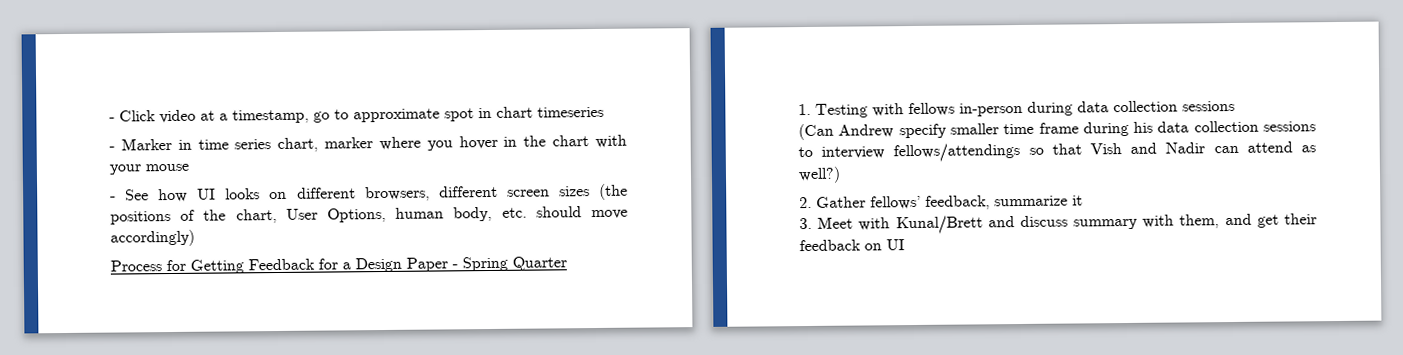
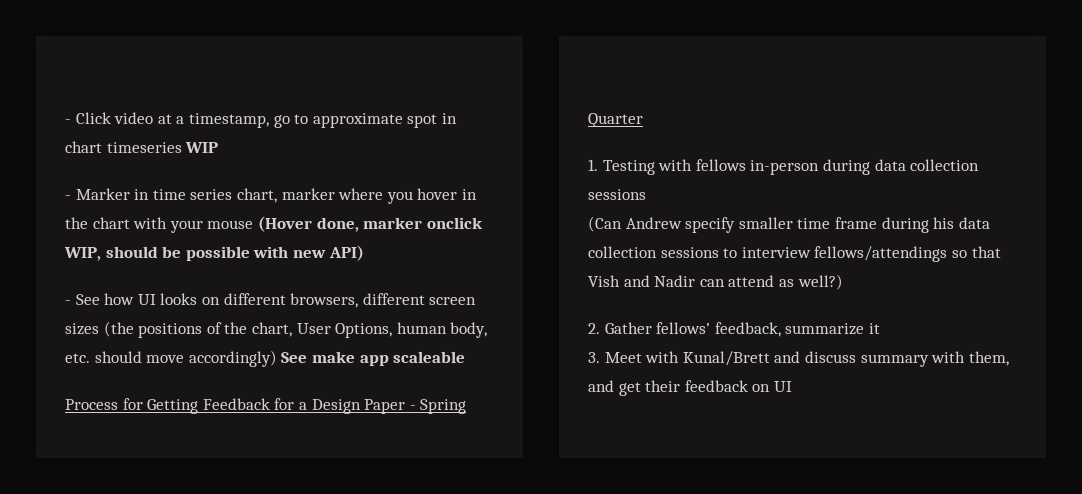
- - Click video at a timestamp, go to approximate spot in chart timeseries
+ - Click video at a timestamp, go to approximate spot in chart timeseries WIP
- - Marker in time series chart, marker where you hover in the chart with your mouse
+ - Marker in time series chart, marker where you hover in the chart with your mouse (Hover done, marker onclick WIP, should be possible with new API)
- - See how UI looks on different browsers, different screen sizes (the positions of the chart, User Options, human body, etc. should move accordingly)
+ - See how UI looks on different browsers, different screen sizes (the positions of the chart, User Options, human body, etc. should move accordingly) See make app scaleable

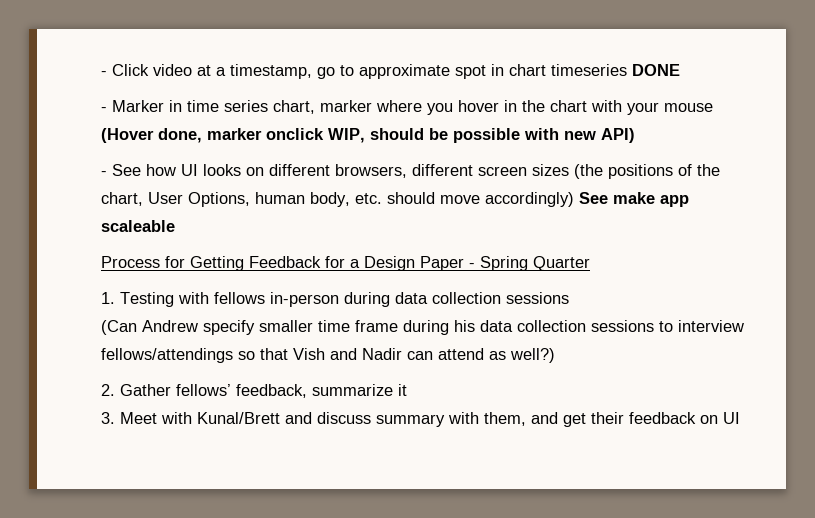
- - Click video at a timestamp, go to approximate spot in chart timeseries WIP
+ - Click video at a timestamp, go to approximate spot in chart timeseries DONE

